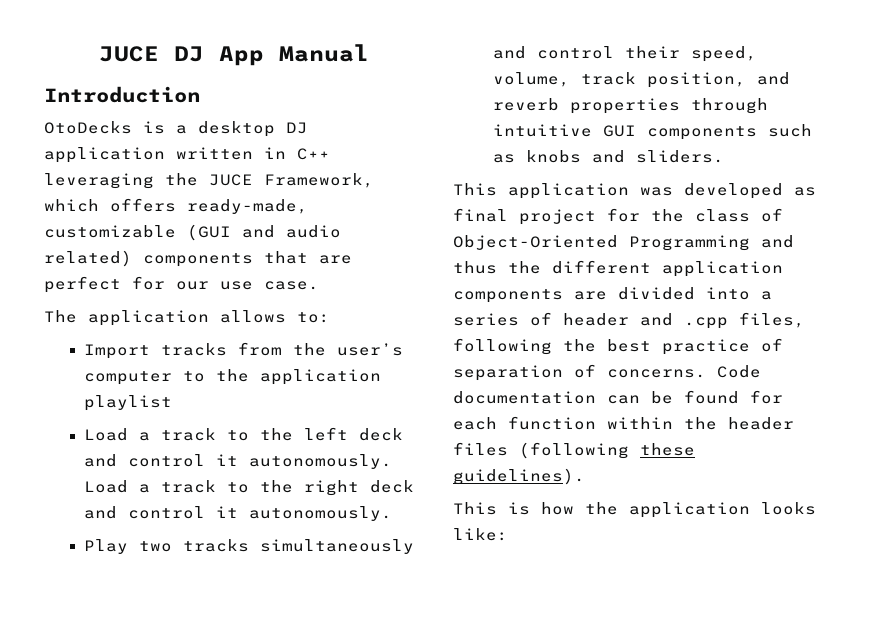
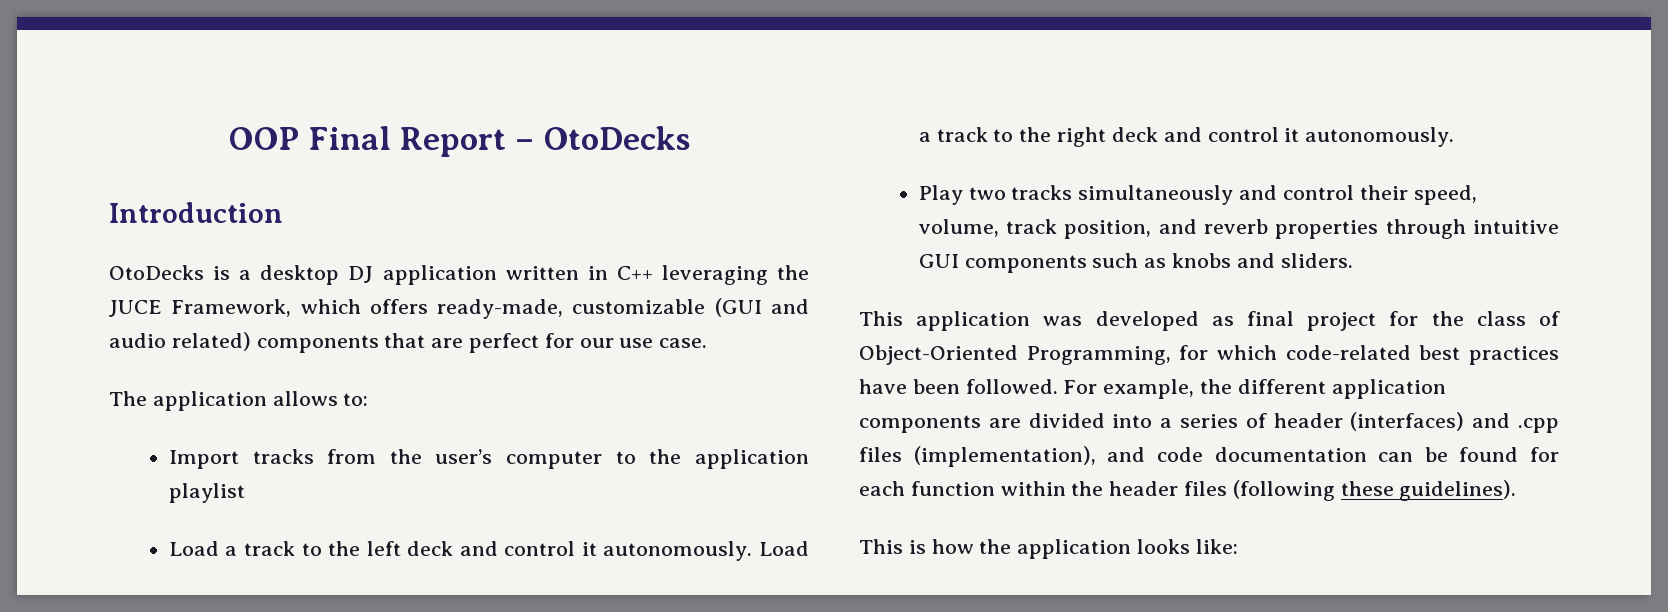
- JUCE DJ App Manual
+ OOP Final Report – OtoDecks
- This application was developed as final project for the class of Object-Oriented Programming and thus the different application components are divided into a series of header and .cpp files, following the best practice of separation of concerns. Code documentation can be found for each function within the header files (following these guidelines).
+ This application was developed as final project for the class of Object-Oriented Programming, for which code-related best practices have been followed. For example, the different application components are divided into a series of header (interfaces) and .cpp files (implementation), and code documentation can be found for each function within the header files (following these guidelines).

